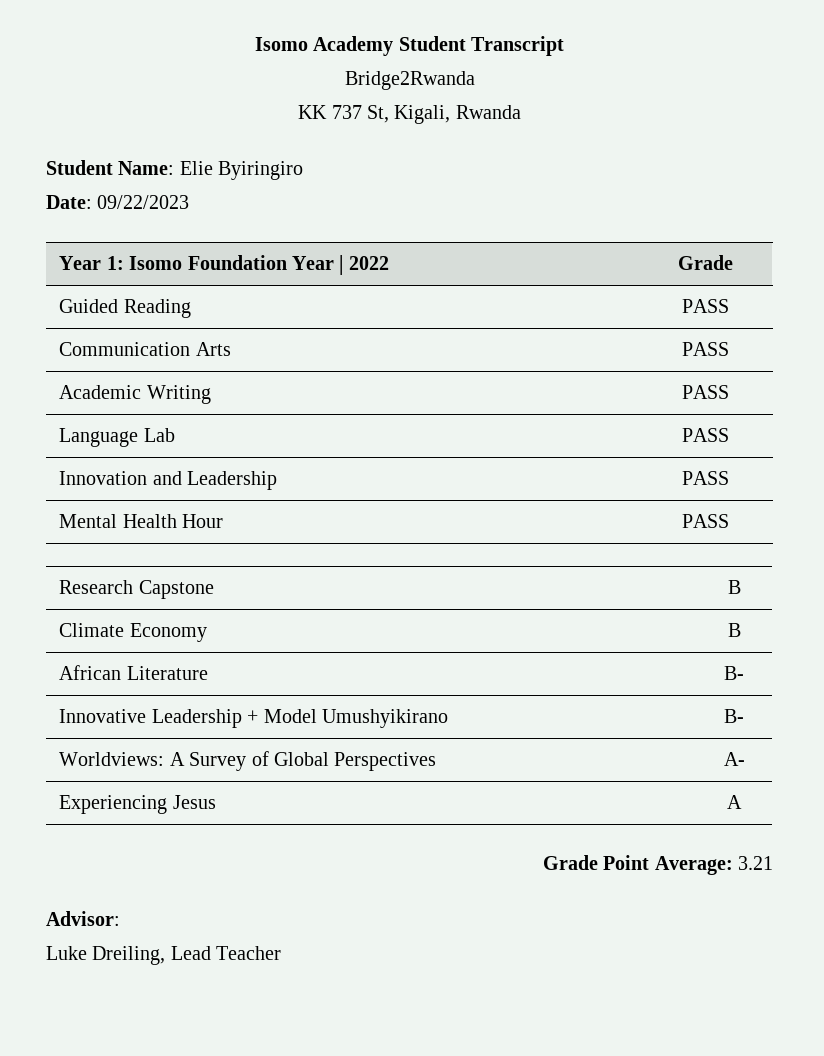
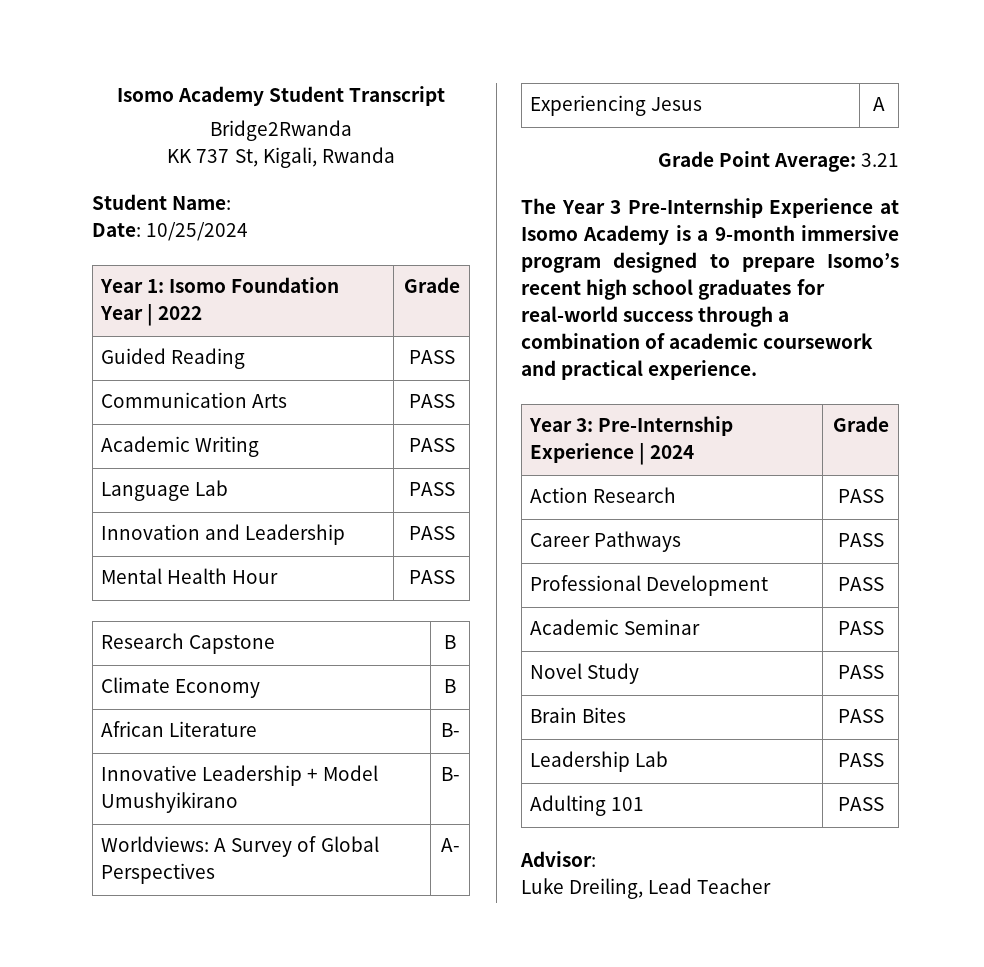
- Student Name: Elie Byiringiro
+ Student Name:
- Date: 09/22/2023
+ Date: 10/25/2024
+ The Year 3 Pre-Internship Experience at Isomo Academy is a 9-month immersive program designed to prepare Isomo’s recent high school graduates for real-world success through a combination of academic coursework and practical experience.
+ Year 3: Pre-Internship Experience | 2024 | Grade
+ Action Research | PASS
+ Career Pathways | PASS
+ Professional Development | PASS
+ Academic Seminar | PASS
+ Novel Study | PASS
+ Brain Bites | PASS
+ Leadership Lab | PASS
+ Adulting 101 | PASS

